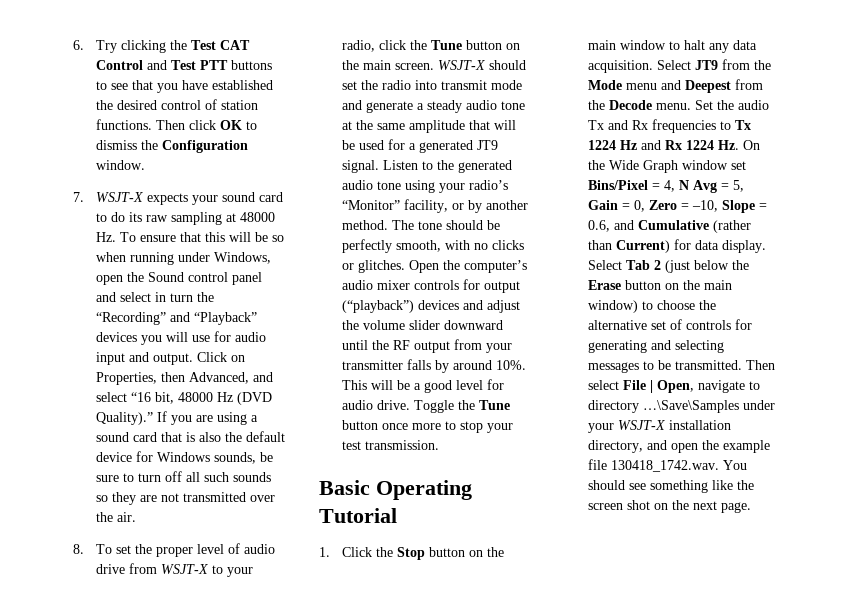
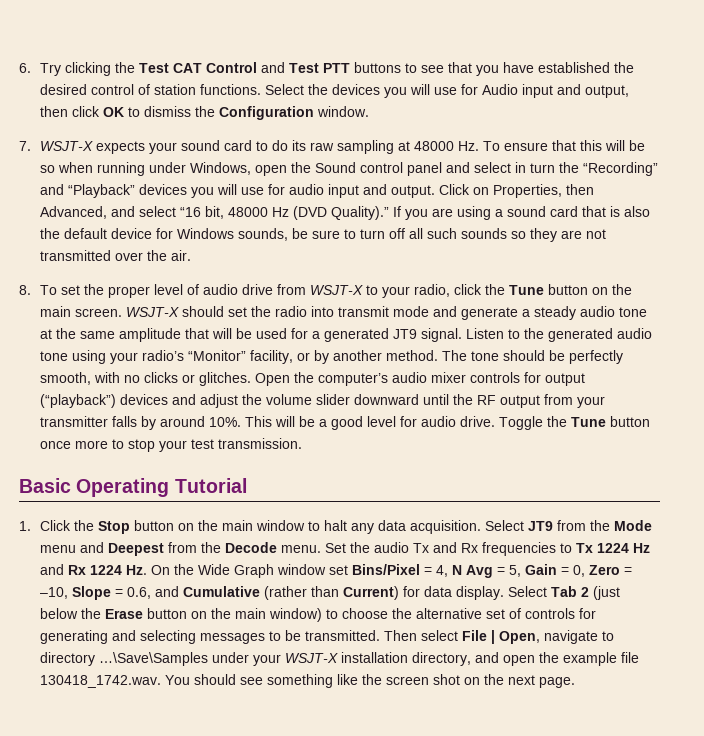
- Then click OK to dismiss the Configuration window.
+ Select the devices you will use for Audio input and output, then click OK to dismiss the Configuration window.

